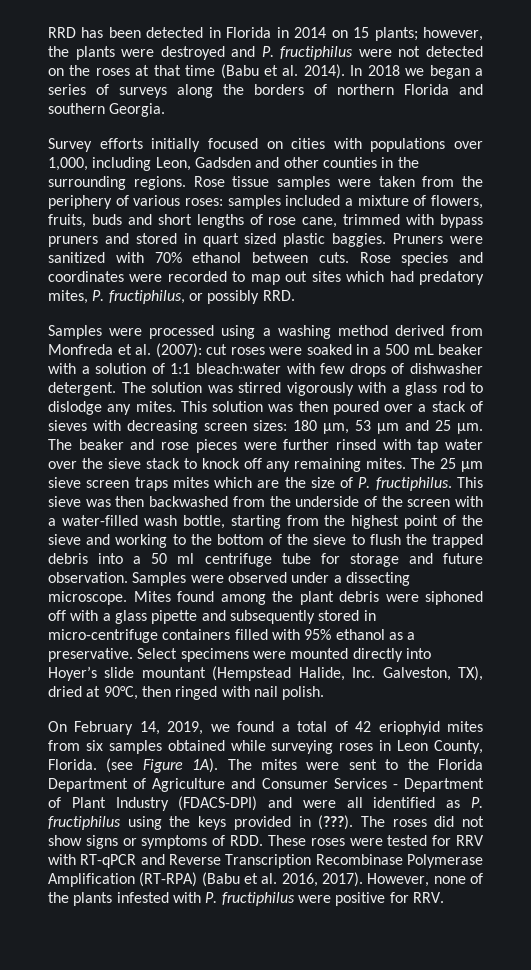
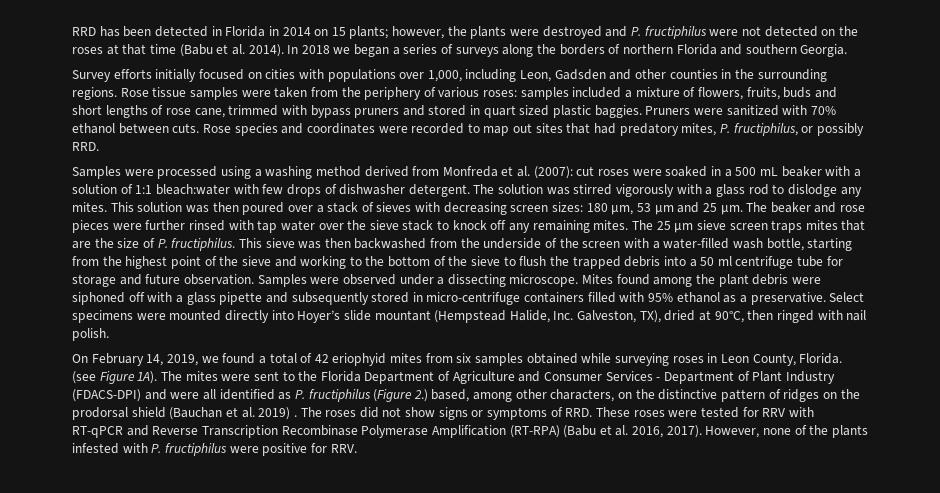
- Rose species and coordinates were recorded to map out sites which had predatory mites, P. fructiphilus, or possibly RRD.
+ Rose species and coordinates were recorded to map out sites that had predatory mites, P. fructiphilus, or possibly RRD.
- The 25 μm sieve screen traps mites which are the size of P. fructiphilus.
+ The 25 μm sieve screen traps mites that are the size of P. fructiphilus.
- The mites were sent to the Florida Department of Agriculture and Consumer Services - Department of Plant Industry (FDACS-DPI) and were all identified as P. fructiphilus using the keys provided in (???).
+ The mites were sent to the Florida Department of Agriculture and Consumer Services - Department of Plant Industry (FDACS-DPI) and were all identified as P. fructiphilus (Figure 2.) based, among other characters, on the distinctive pattern of ridges on the prodorsal shield (Bauchan et al. 2019) .
- The roses did not show signs or symptoms of RDD. These roses were tested for RRV with RT-qPCR and Reverse Transcription Recombinase Polymerase Amplification (RT-RPA) (Babu et al. 2016, 2017).
+ The roses did not show signs or symptoms of RRD. These roses were tested for RRV with RT-qPCR and Reverse Transcription Recombinase Polymerase Amplification (RT-RPA) (Babu et al. 2016, 2017).

